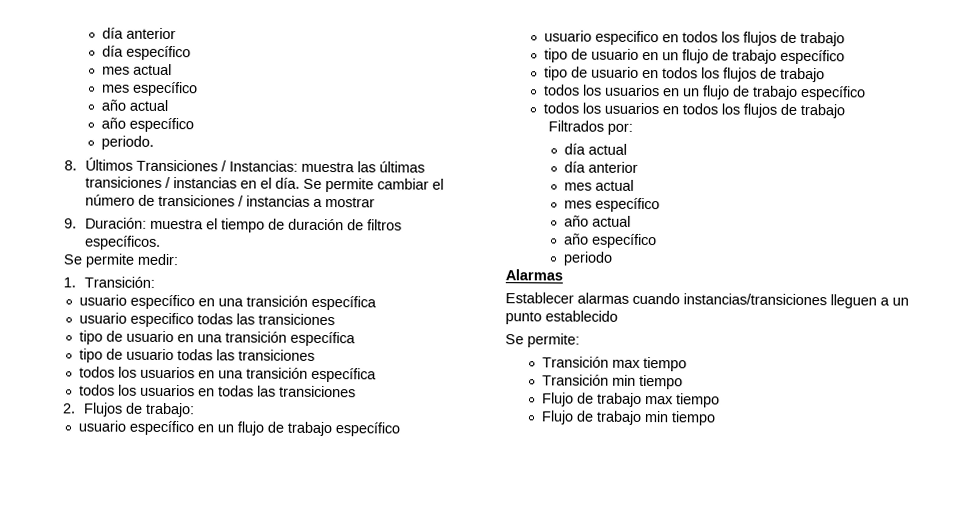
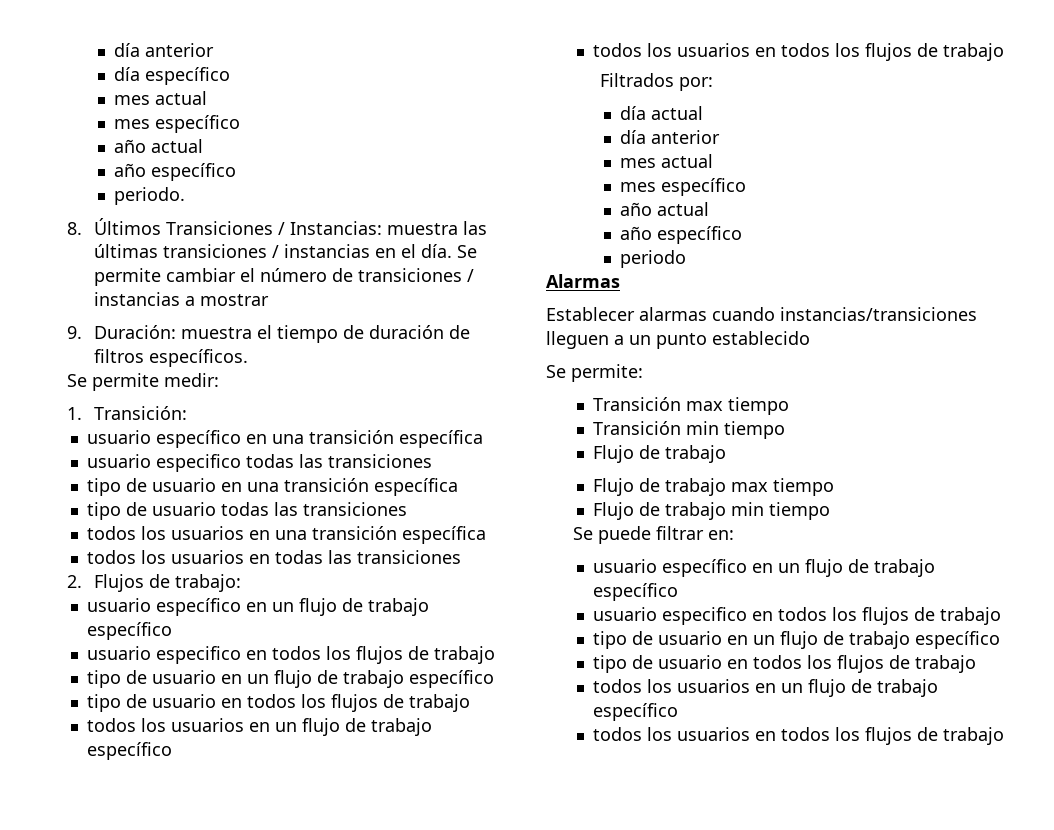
  Transición min tiempo
+ Flujo de trabajo
+ Se puede filtrar en:
+ usuario específico en un flujo de trabajo específico
+ usuario especifico en todos los flujos de trabajo
+ tipo de usuario en un flujo de trabajo específico
+ tipo de usuario en todos los flujos de trabajo
+ todos los usuarios en un flujo de trabajo específico
+ todos los usuarios en todos los flujos de trabajo

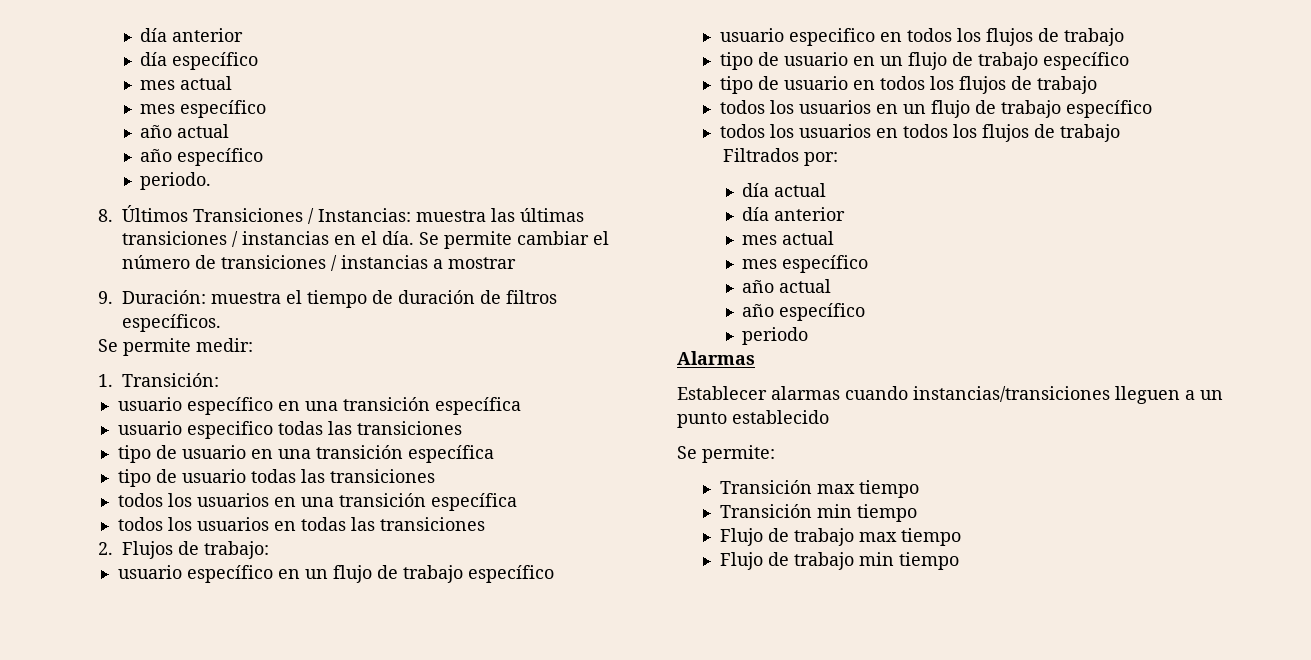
  Transición min tiempo
- Flujo de trabajo
- Se puede filtrar en:
- usuario específico en un flujo de trabajo específico
- usuario especifico en todos los flujos de trabajo
- tipo de usuario en un flujo de trabajo específico
- tipo de usuario en todos los flujos de trabajo
- todos los usuarios en un flujo de trabajo específico
- todos los usuarios en todos los flujos de trabajo

